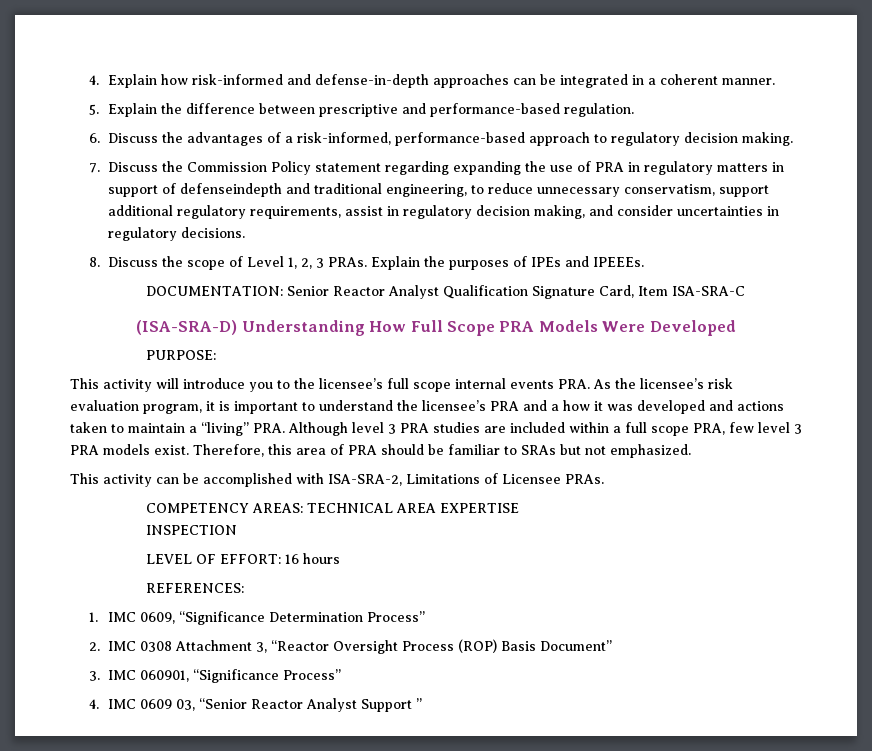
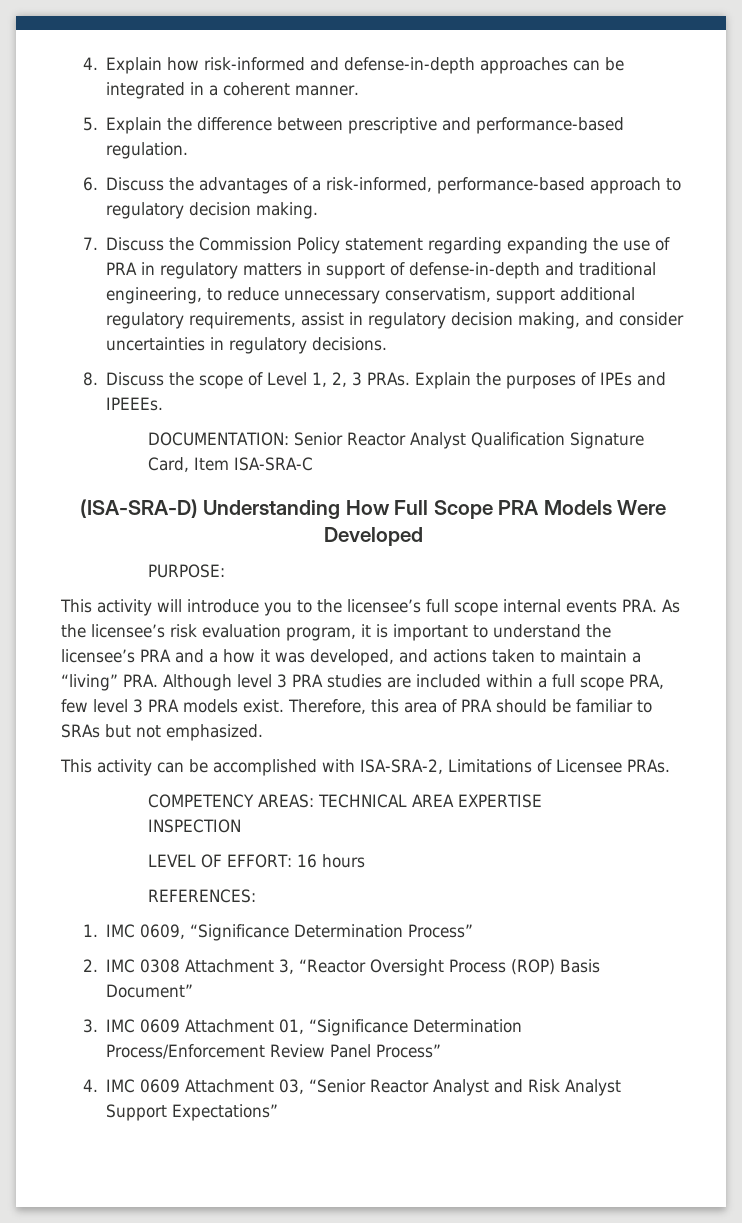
- 7. Discuss the Commission Policy statement regarding expanding the use of PRA in regulatory matters in support of defenseindepth and traditional engineering, to reduce unnecessary conservatism, support additional regulatory requirements, assist in regulatory decision making, and consider uncertainties in regulatory decisions.
+ 7. Discuss the Commission Policy statement regarding expanding the use of PRA in regulatory matters in support of defense-in-depth and traditional engineering, to reduce unnecessary conservatism, support additional regulatory requirements, assist in regulatory decision making, and consider uncertainties in regulatory decisions.
- This activity will introduce you to the licensee’s full scope internal events PRA. As the licensee’s risk evaluation program, it is important to understand the licensee’s PRA and a how it was developed and actions taken to maintain a “living” PRA. Although level 3 PRA studies are included within a full scope PRA, few level 3 PRA models exist.
+ This activity will introduce you to the licensee’s full scope internal events PRA. As the licensee’s risk evaluation program, it is important to understand the licensee’s PRA and a how it was developed, and actions taken to maintain a “living” PRA. Although level 3 PRA studies are included within a full scope PRA, few level 3 PRA models exist.
- 3. IMC 060901, “Significance Process”
+ 3. IMC 0609 Attachment 01, “Significance Determination Process/Enforcement Review Panel Process”
- 4. IMC 0609 03, “Senior Reactor Analyst Support ”
+ 4. IMC 0609 Attachment 03, “Senior Reactor Analyst and Risk Analyst Support Expectations”

